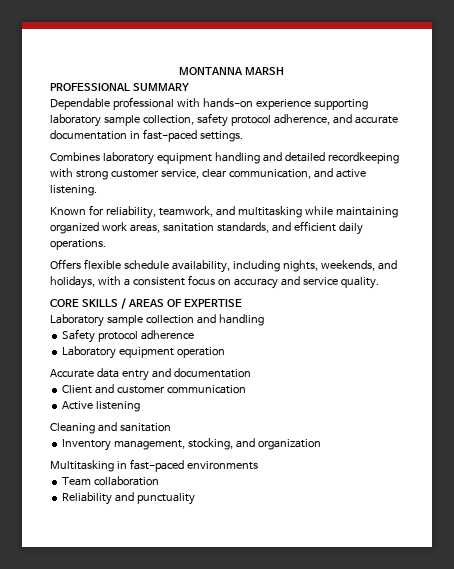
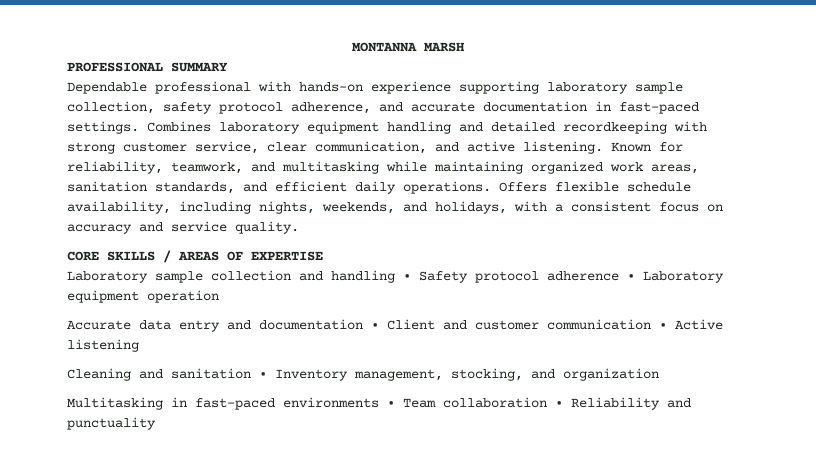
- Dependable professional with hands-on experience supporting laboratory sample collection, safety protocol adherence, and accurate documentation in fast-paced settings.
- Combines laboratory equipment handling and detailed recordkeeping with strong customer service, clear communication, and active listening.
- Known for reliability, teamwork, and multitasking while maintaining organized work areas, sanitation standards, and efficient daily operations.
- Offers flexible schedule availability, including nights, weekends, and holidays, with a consistent focus on accuracy and service quality.
+ Dependable professional with hands-on experience supporting laboratory sample collection, safety protocol adherence, and accurate documentation in fast-paced settings. Combines laboratory equipment handling and detailed recordkeeping with strong customer service, clear communication, and active listening. Known for reliability, teamwork, and multitasking while maintaining organized work areas, sanitation standards, and efficient daily operations. Offers flexible schedule availability, including nights, weekends, and holidays, with a consistent focus on accuracy and service quality.
- Laboratory sample collection and handling
- Safety protocol adherence
- Laboratory equipment operation
+ Laboratory sample collection and handling • Safety protocol adherence • Laboratory equipment operation
- Accurate data entry and documentation
- Client and customer communication
- Active listening
+ Accurate data entry and documentation • Client and customer communication • Active listening
- Cleaning and sanitation
- Inventory management, stocking, and organization
+ Cleaning and sanitation • Inventory management, stocking, and organization
- Multitasking in fast-paced environments
- Team collaboration
- Reliability and punctuality
+ Multitasking in fast-paced environments • Team collaboration • Reliability and punctuality

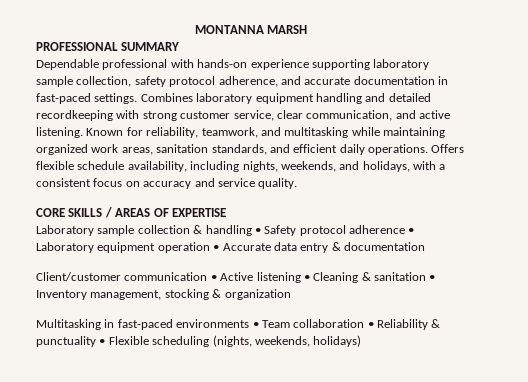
- Laboratory sample collection and handling • Safety protocol adherence • Laboratory equipment operation
- Accurate data entry and documentation • Client and customer communication • Active listening
- Cleaning and sanitation • Inventory management, stocking, and organization
+ Laboratory sample collection & handling • Safety protocol adherence • Laboratory equipment operation • Accurate data entry & documentation
+ Client/customer communication • Active listening • Cleaning & sanitation • Inventory management, stocking & organization
- Multitasking in fast-paced environments • Team collaboration • Reliability and punctuality
+ Multitasking in fast-paced environments • Team collaboration • Reliability & punctuality • Flexible scheduling (nights, weekends, holidays)

